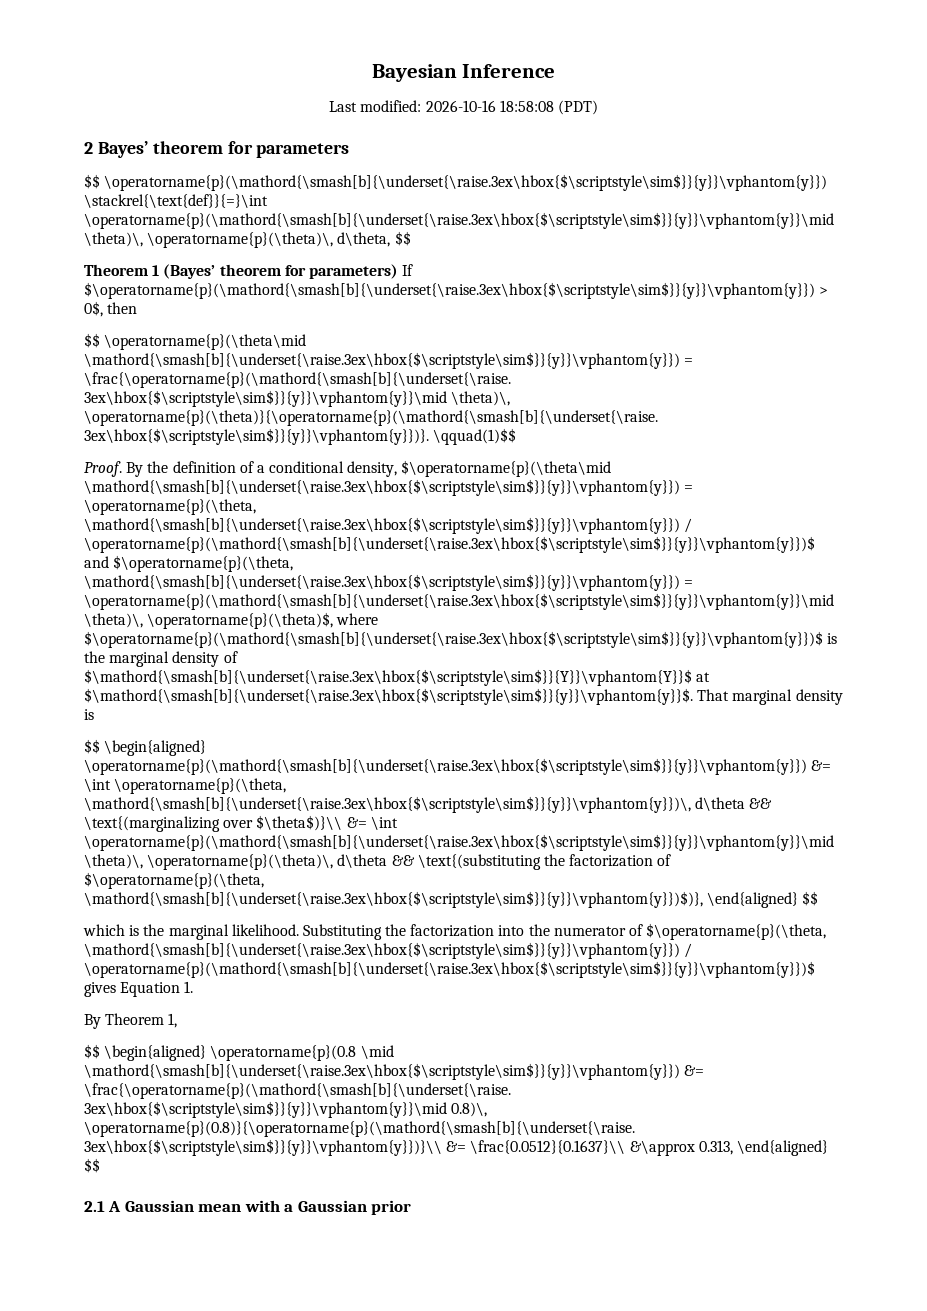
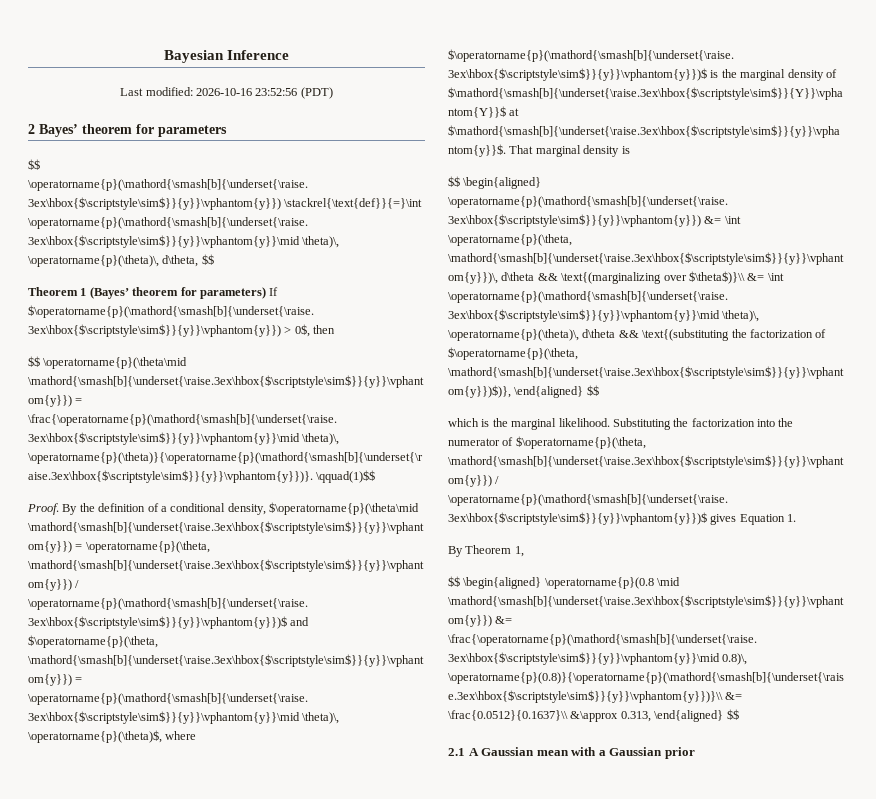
- Last modified: 2026-10-16 18:58:08 (PDT)
+ Last modified: 2026-10-16 23:52:56 (PDT)

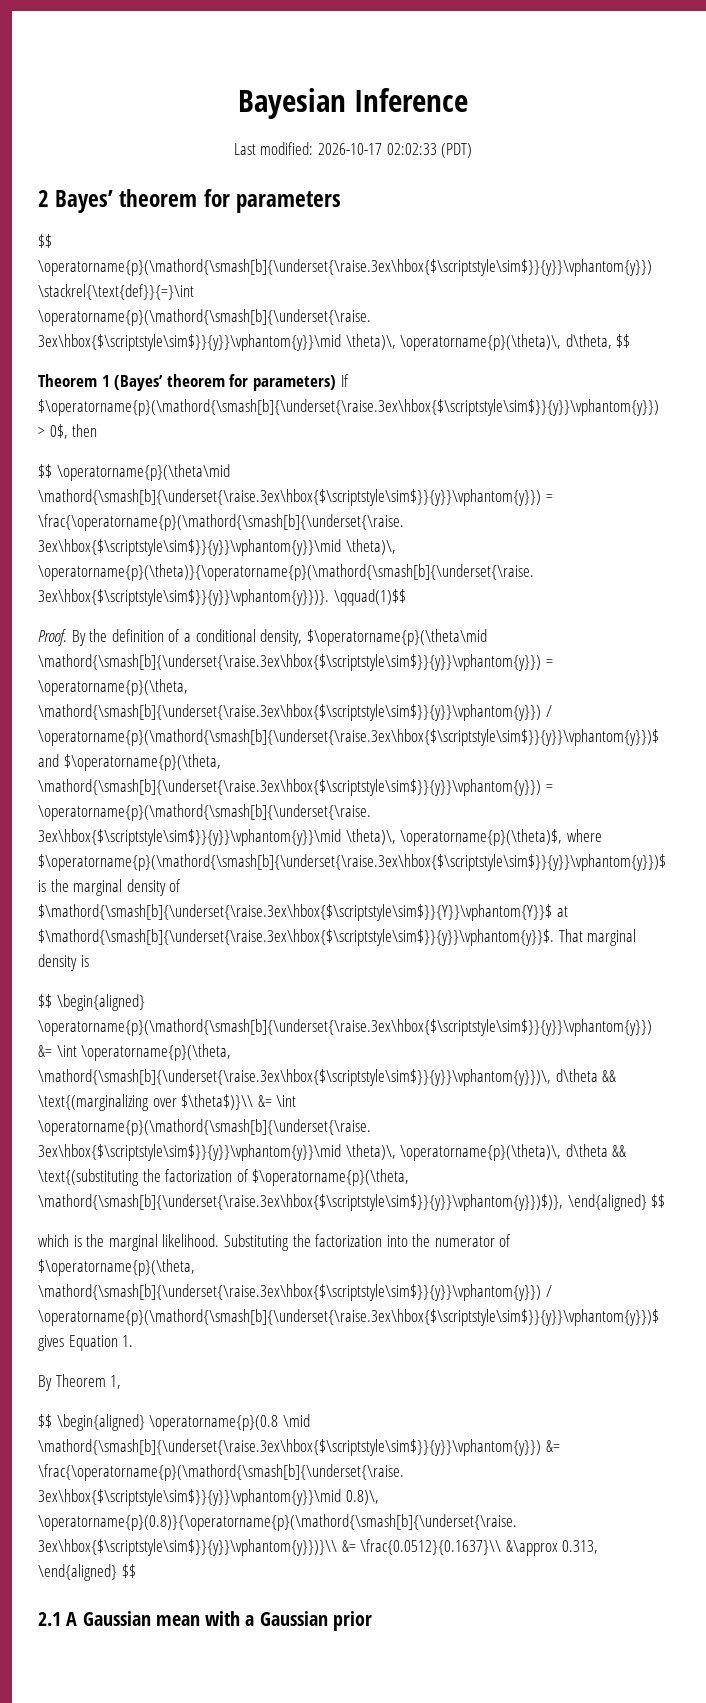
- Last modified: 2026-10-16 23:52:56 (PDT)
+ Last modified: 2026-10-17 02:02:33 (PDT)

